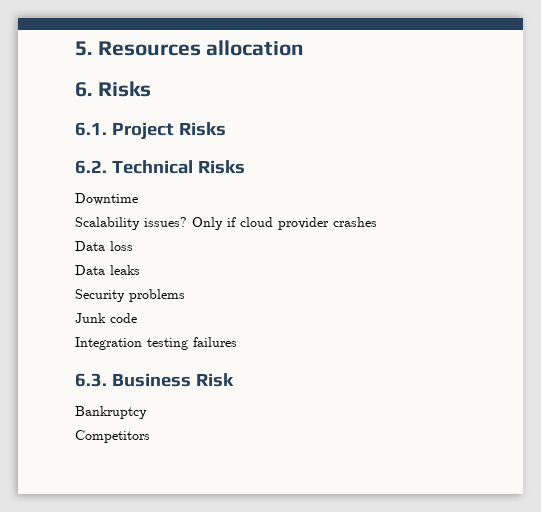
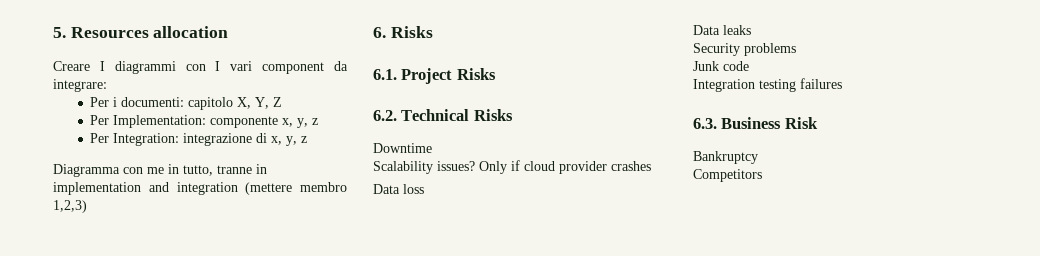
+ Creare I diagrammi con I vari component da integrare:
+ Per i documenti: capitolo X, Y, Z
+ Per Implementation: componente x, y, z
+ Per Integration: integrazione di x, y, z
+ Diagramma con me in tutto, tranne in implementation and integration (mettere membro 1,2,3)

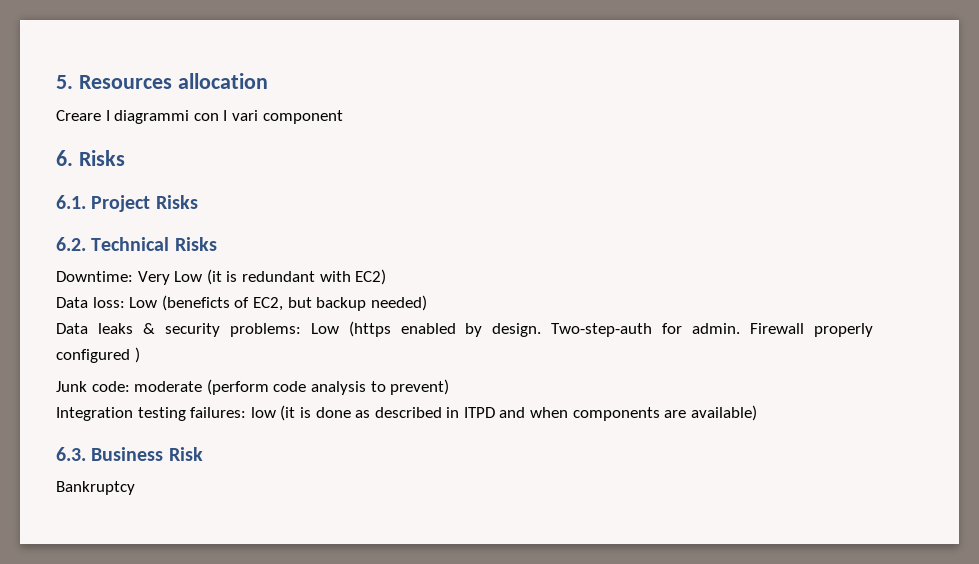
- Creare I diagrammi con I vari component da integrare:
- Per i documenti: capitolo X, Y, Z
- Per Implementation: componente x, y, z
- Per Integration: integrazione di x, y, z
- Diagramma con me in tutto, tranne in implementation and integration (mettere membro 1,2,3)
+ Creare I diagrammi con I vari component
- Downtime
- Scalability issues? Only if cloud provider crashes
- Data loss
- Data leaks
- Security problems
- Junk code
- Integration testing failures
+ Downtime: Very Low (it is redundant with EC2)
+ Data loss: Low (beneficts of EC2, but backup needed)
+ Data leaks & security problems: Low (https enabled by design. Two-step-auth for admin. Firewall properly configured )
+ Junk code: moderate (perform code analysis to prevent)
+ Integration testing failures: low (it is done as described in ITPD and when components are available)
- Competitors

